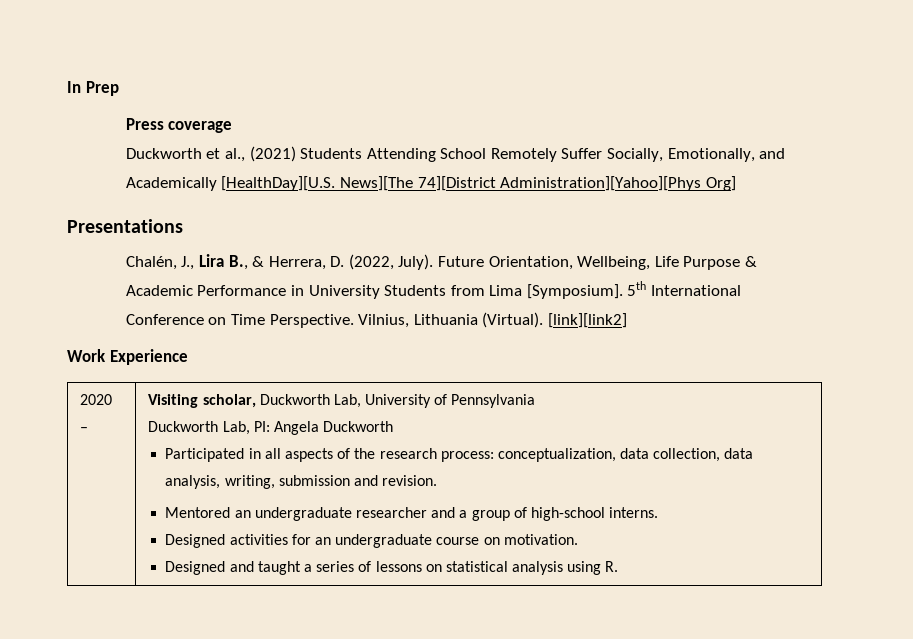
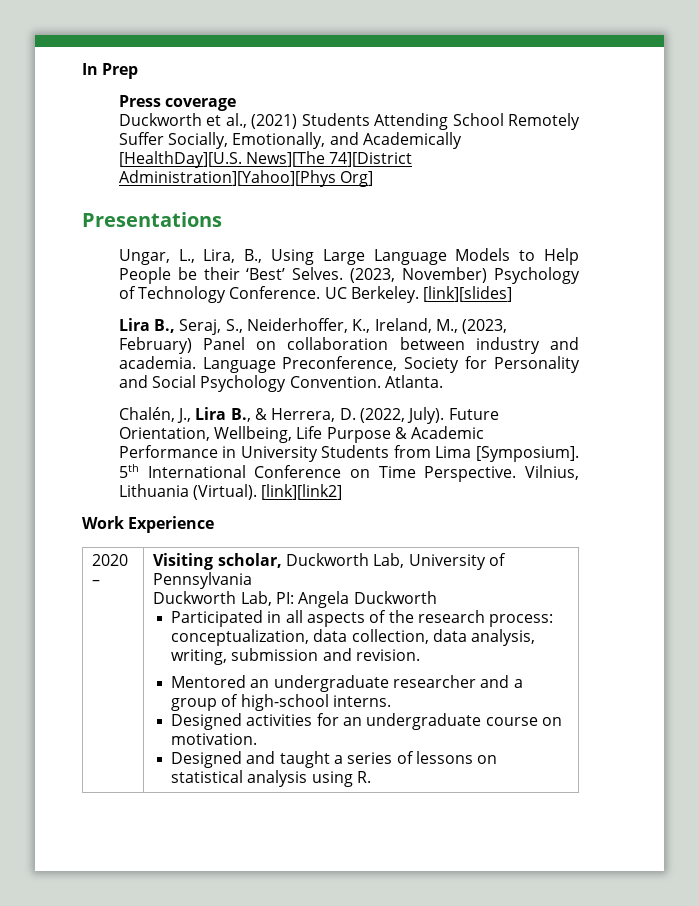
+ Ungar, L., Lira, B., Using Large Language Models to Help People be their ‘Best’ Selves. (2023, November) Psychology of Technology Conference. UC Berkeley. [link][slides]
+ Lira B., Seraj, S., Neiderhoffer, K., Ireland, M., (2023, February) Panel on collaboration between industry and academia. Language Preconference, Society for Personality and Social Psychology Convention. Atlanta.

